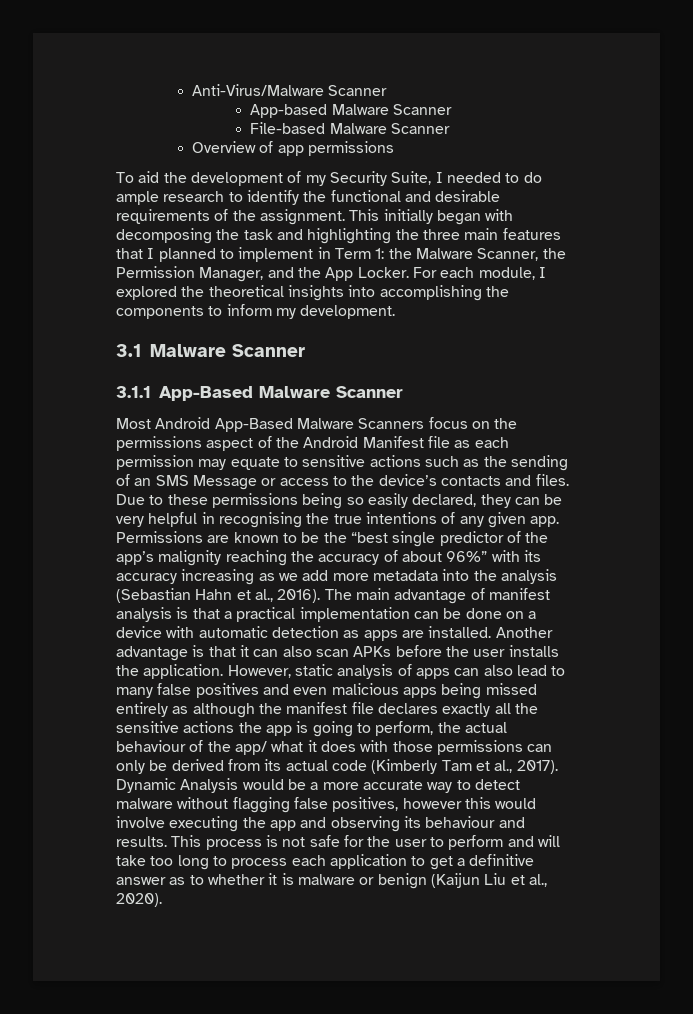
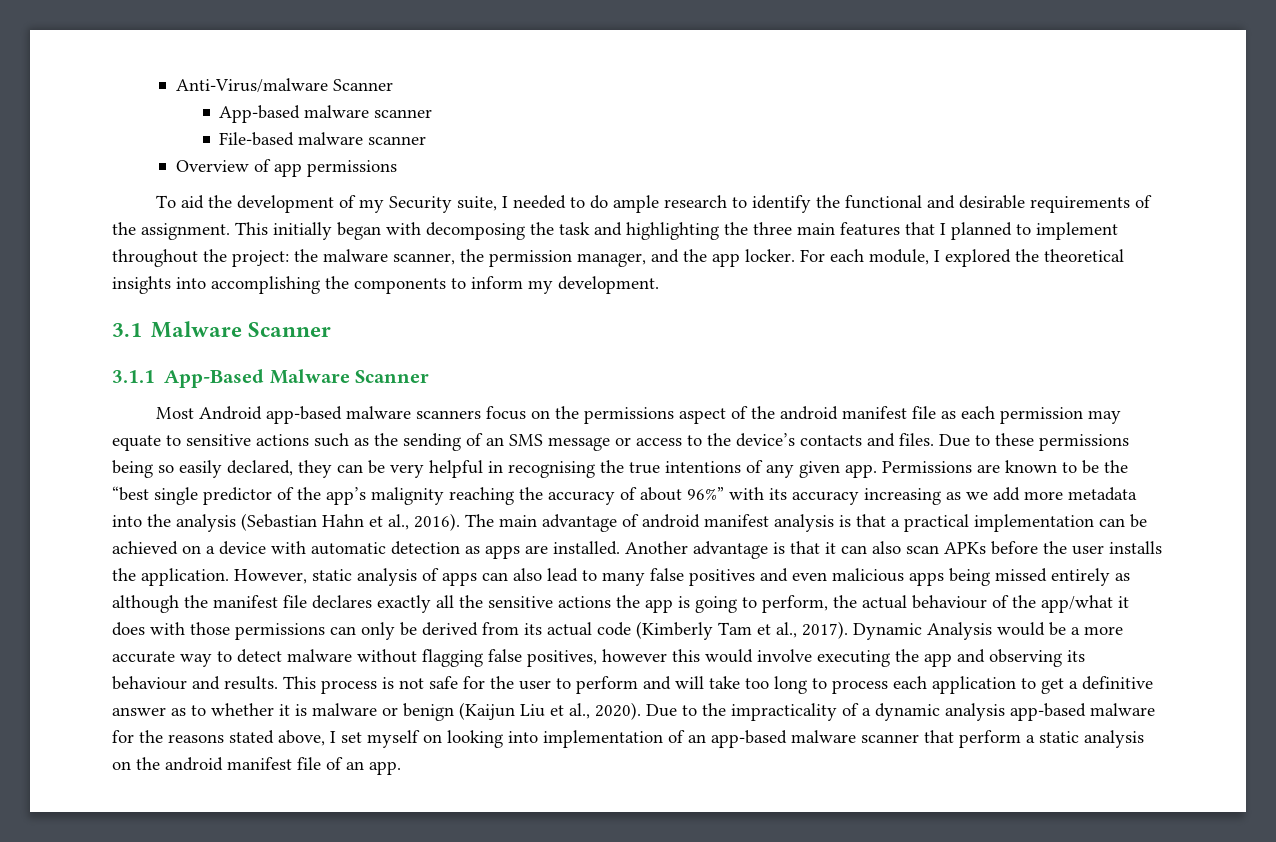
- Anti-Virus/Malware Scanner
+ Anti-Virus/malware Scanner
- App-based Malware Scanner
+ App-based malware scanner
- File-based Malware Scanner
+ File-based malware scanner
- To aid the development of my Security Suite, I needed to do ample research to identify the functional and desirable requirements of the assignment.
+ To aid the development of my Security suite, I needed to do ample research to identify the functional and desirable requirements of the assignment.
- This initially began with decomposing the task and highlighting the three main features that I planned to implement in Term 1: the Malware Scanner, the Permission Manager, and the App Locker.
+ This initially began with decomposing the task and highlighting the three main features that I planned to implement throughout the project: the malware scanner, the permission manager, and the app locker.
- Most Android App-Based Malware Scanners focus on the permissions aspect of the Android Manifest file as each permission may equate to sensitive actions such as the sending of an SMS Message or access to the device’s contacts and files.
+ Most Android app-based malware scanners focus on the permissions aspect of the android manifest file as each permission may equate to sensitive actions such as the sending of an SMS message or access to the device’s contacts and files.
- The main advantage of manifest analysis is that a practical implementation can be done on a device with automatic detection as apps are installed.
+ The main advantage of android manifest analysis is that a practical implementation can be achieved on a device with automatic detection as apps are installed.
- However, static analysis of apps can also lead to many false positives and even malicious apps being missed entirely as although the manifest file declares exactly all the sensitive actions the app is going to perform, the actual behaviour of the app/ what it does with those permissions can only be derived from its actual code (Kimberly Tam et al., 2017).
+ However, static analysis of apps can also lead to many false positives and even malicious apps being missed entirely as although the manifest file declares exactly all the sensitive actions the app is going to perform, the actual behaviour of the app/what it does with those permissions can only be derived from its actual code (Kimberly Tam et al., 2017).
+ Due to the impracticality of a dynamic analysis app-based malware for the reasons stated above, I set myself on looking into implementation of an app-based malware scanner that perform a static analysis on the android manifest file of an app.

